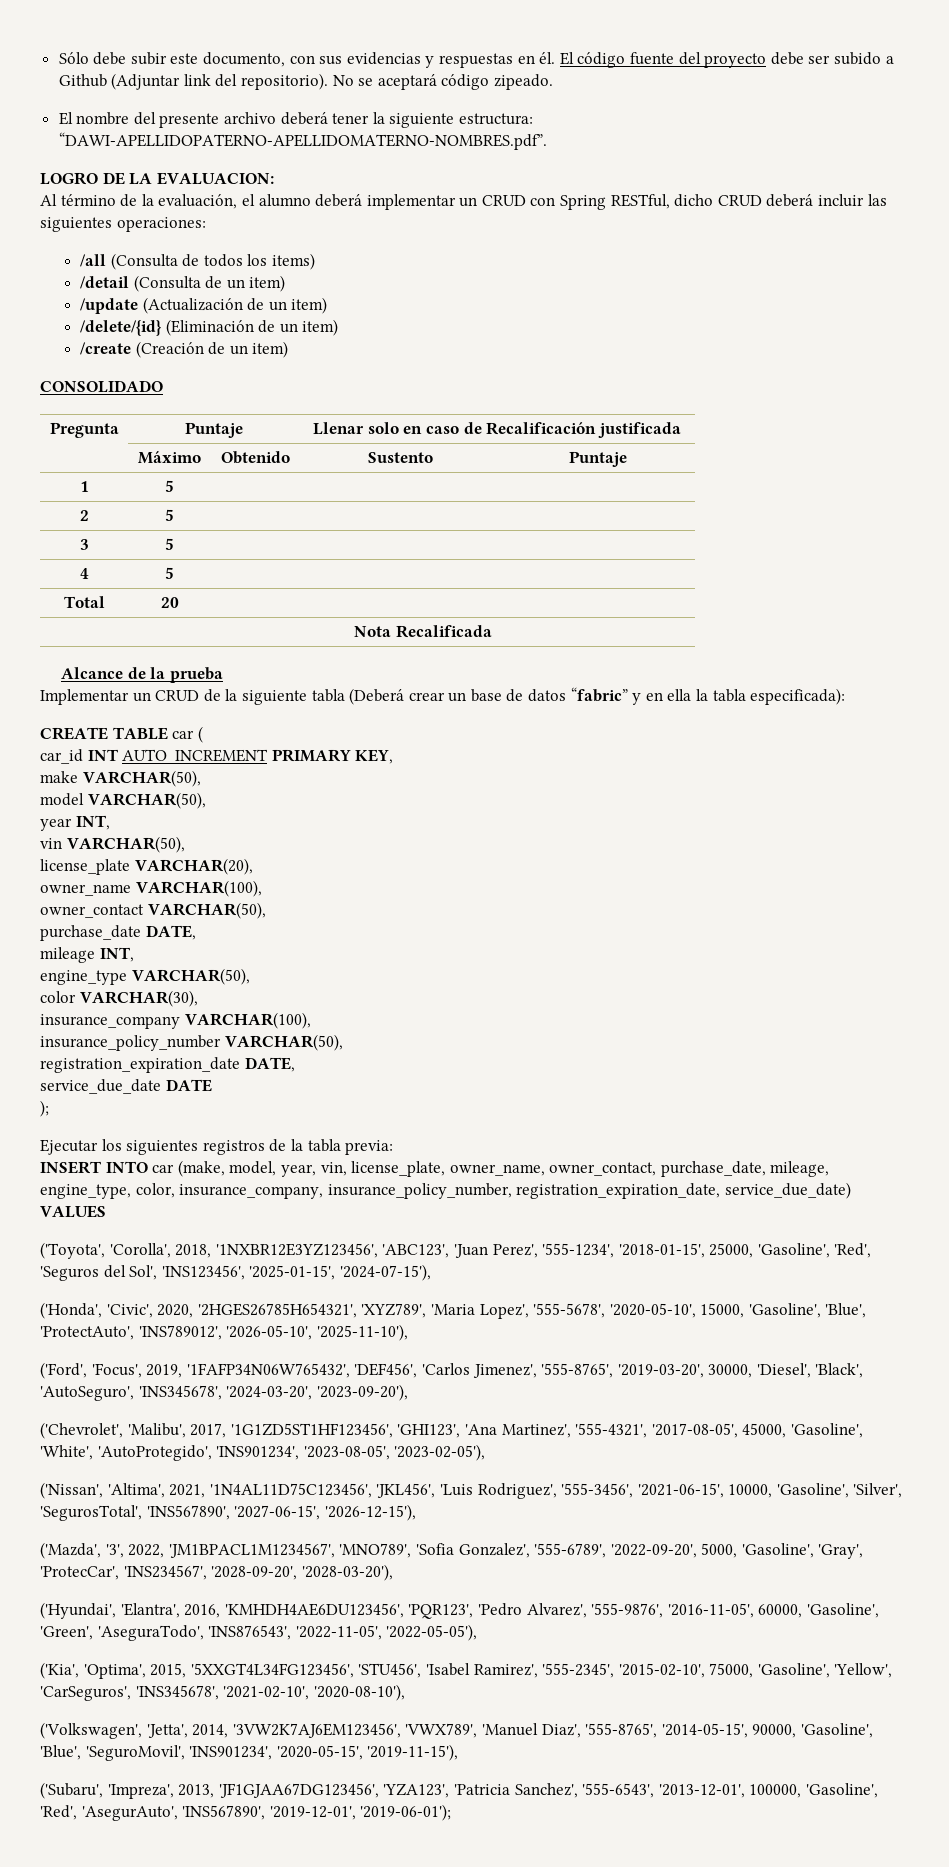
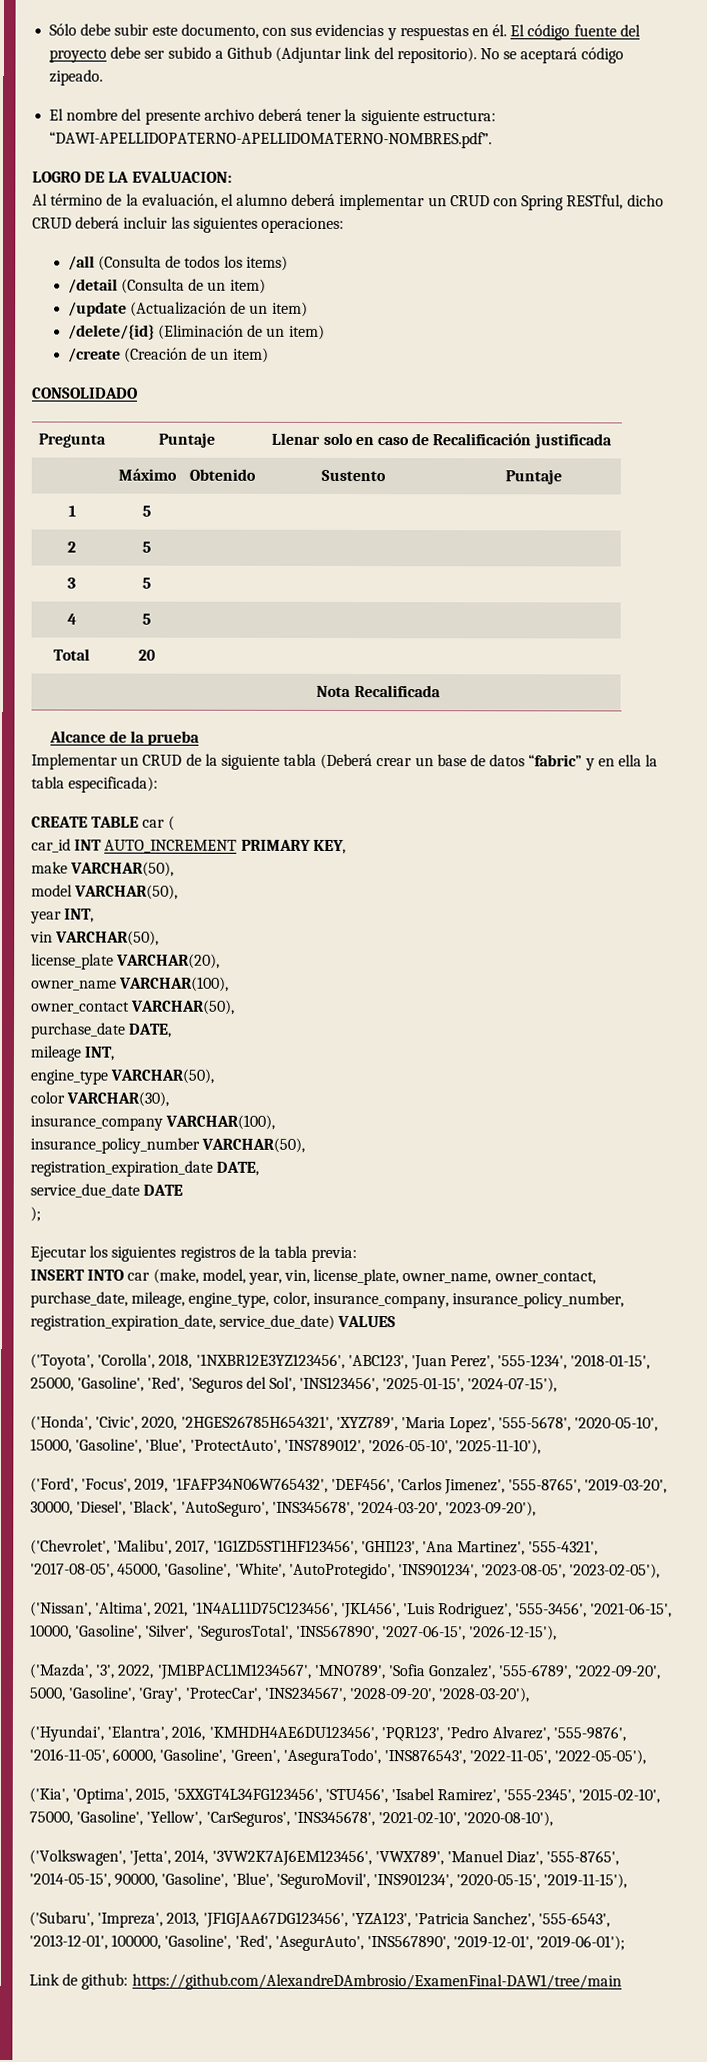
+ Link de github: https://github.com/AlexandreDAmbrosio/ExamenFinal-DAW1/tree/main

